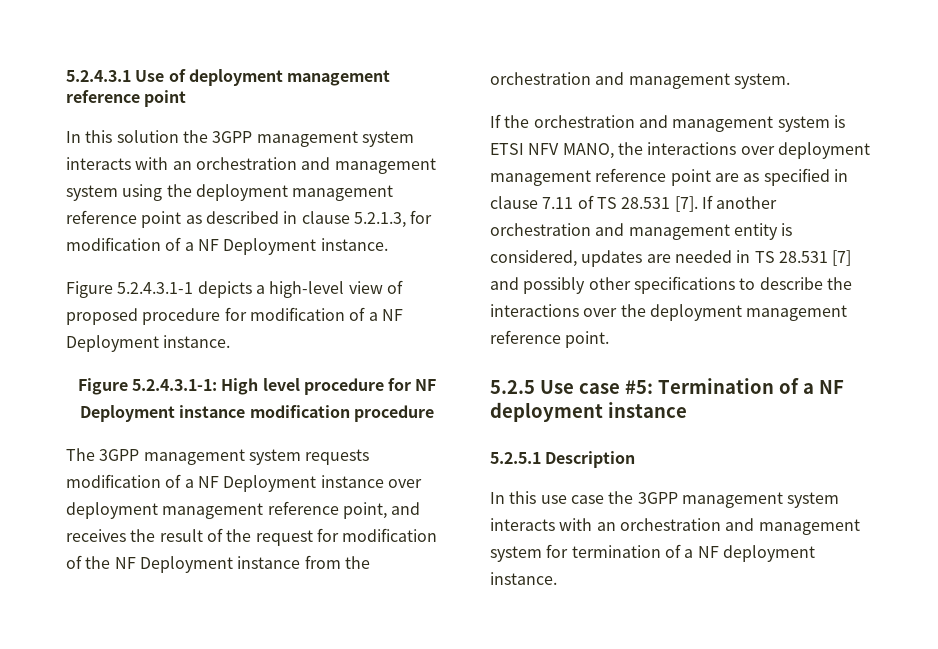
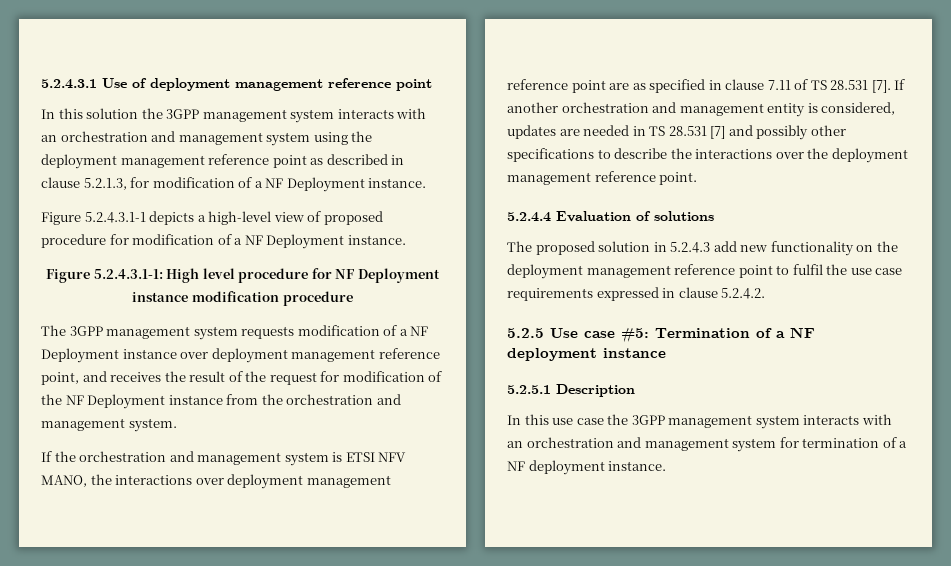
+ 5.2.4.4 Evaluation of solutions
+ The proposed solution in 5.2.4.3 add new functionality on the deployment management reference point to fulfil the use case requirements expressed in clause 5.2.4.2.

